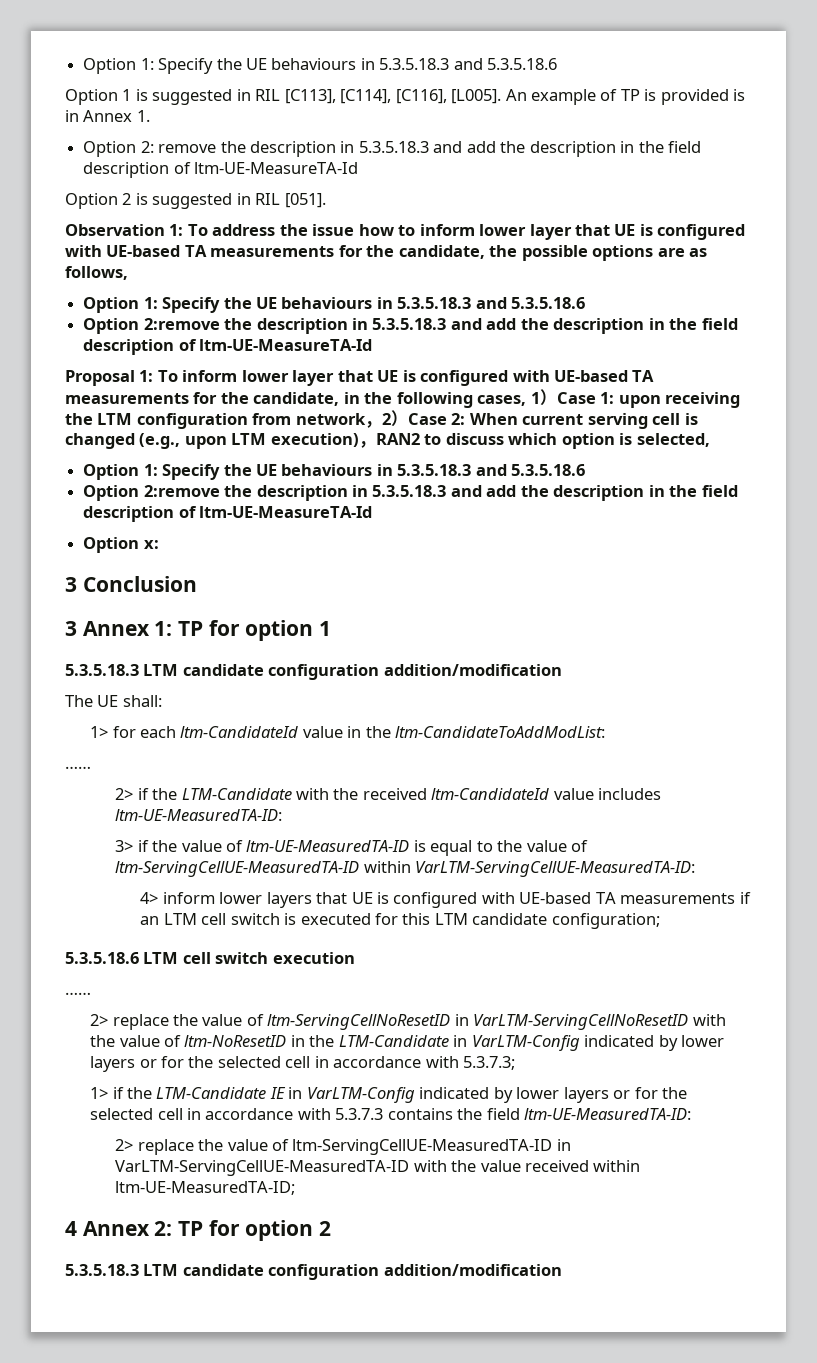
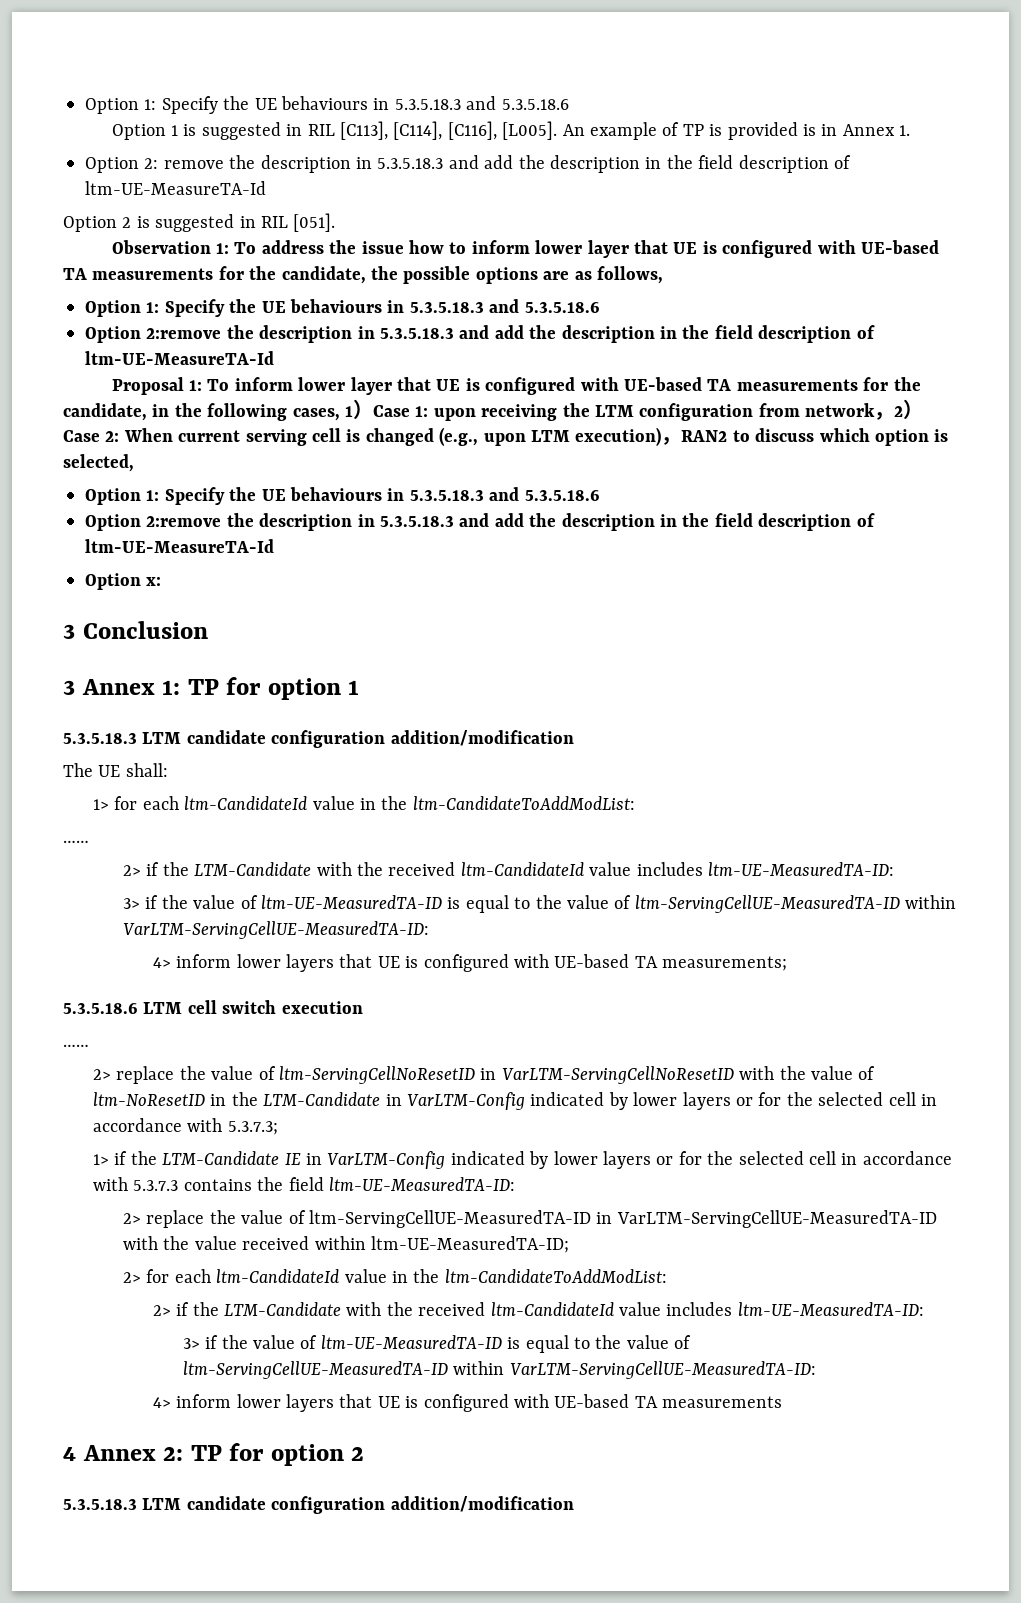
- 4> inform lower layers that UE is configured with UE-based TA measurements if an LTM cell switch is executed for this LTM candidate configuration;
+ 4> inform lower layers that UE is configured with UE-based TA measurements;
+ 2> for each ltm-CandidateId value in the ltm-CandidateToAddModList:
+ 2> if the LTM-Candidate with the received ltm-CandidateId value includes ltm-UE-MeasuredTA-ID:
+ 3> if the value of ltm-UE-MeasuredTA-ID is equal to the value of ltm-ServingCellUE-MeasuredTA-ID within VarLTM-ServingCellUE-MeasuredTA-ID:
+ 4> inform lower layers that UE is configured with UE-based TA measurements

